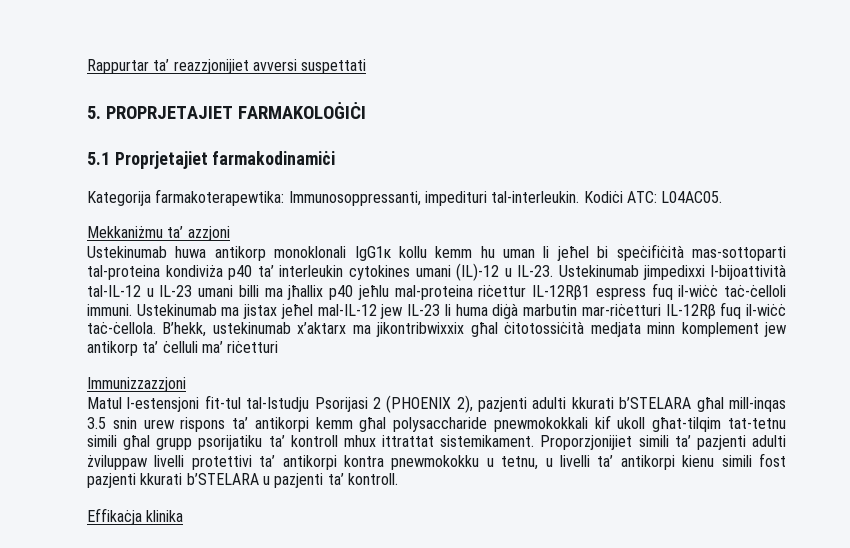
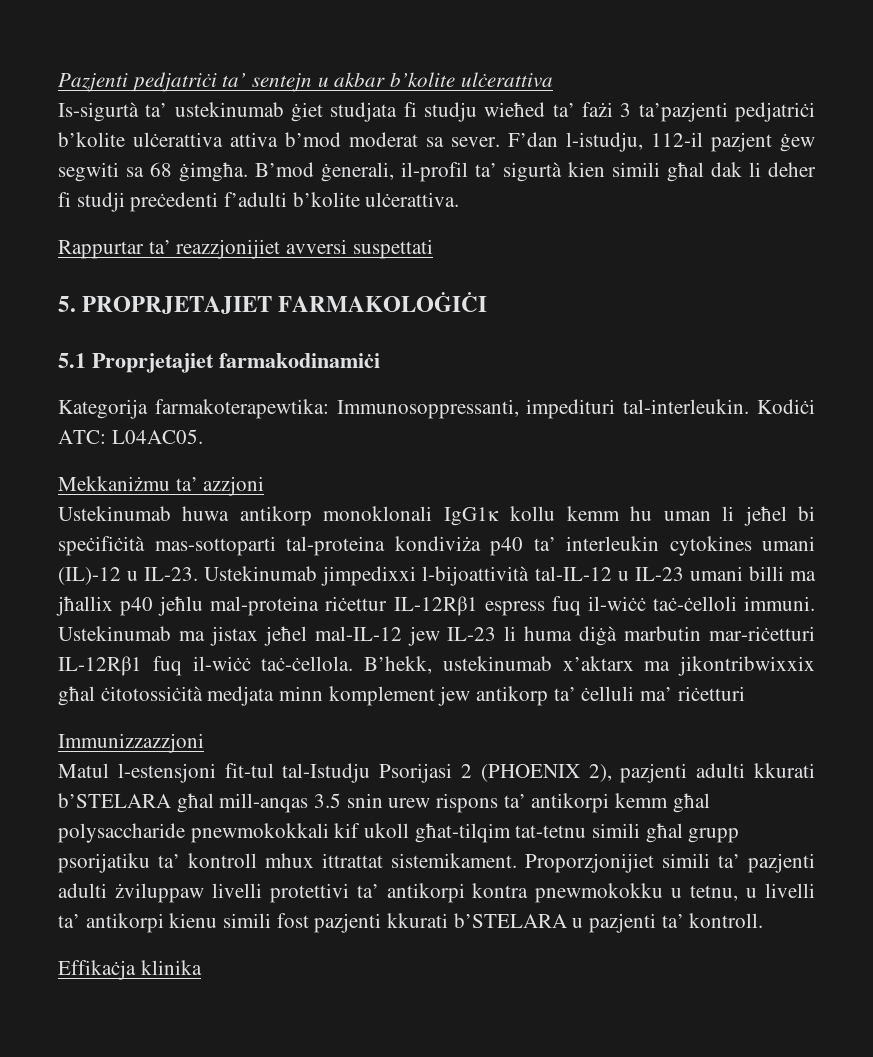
+ Pazjenti pedjatriċi ta’ sentejn u akbar b’kolite ulċerattiva
+ Is-sigurtà ta’ ustekinumab ġiet studjata fi studju wieħed ta’ fażi 3 ta’pazjenti pedjatriċi b’kolite ulċerattiva attiva b’mod moderat sa sever. F’dan l-istudju, 112-il pazjent ġew segwiti sa 68 ġimgħa. B’mod ġenerali, il-profil ta’ sigurtà kien simili għal dak li deher fi studji preċedenti f’adulti b’kolite ulċerattiva.
- Ustekinumab ma jistax jeħel mal-IL-12 jew IL-23 li huma diġà marbutin mar-riċetturi IL-12Rβ fuq il-wiċċ taċ-ċellola.
+ Ustekinumab ma jistax jeħel mal-IL-12 jew IL-23 li huma diġà marbutin mar-riċetturi IL-12Rβ1 fuq il-wiċċ taċ-ċellola.
- Matul l-estensjoni fit-tul tal-Istudju Psorijasi 2 (PHOENIX 2), pazjenti adulti kkurati b’STELARA għal mill-inqas 3.5 snin urew rispons ta’ antikorpi kemm għal polysaccharide pnewmokokkali kif ukoll għat-tilqim tat-tetnu simili għal grupp psorijatiku ta’ kontroll mhux ittrattat sistemikament.
+ Matul l-estensjoni fit-tul tal-Istudju Psorijasi 2 (PHOENIX 2), pazjenti adulti kkurati b’STELARA għal mill-anqas 3.5 snin urew rispons ta’ antikorpi kemm għal polysaccharide pnewmokokkali kif ukoll għat-tilqim tat-tetnu simili għal grupp psorijatiku ta’ kontroll mhux ittrattat sistemikament.

